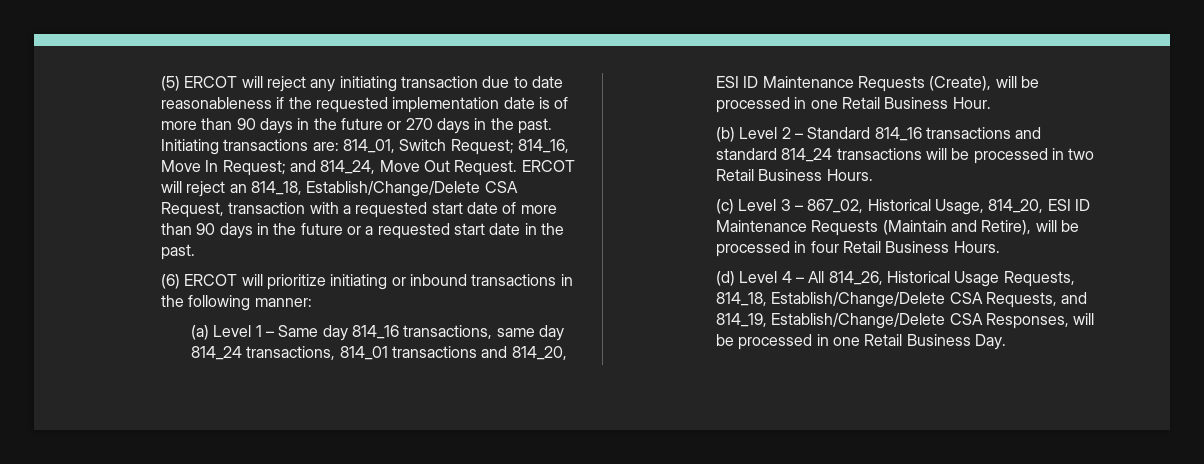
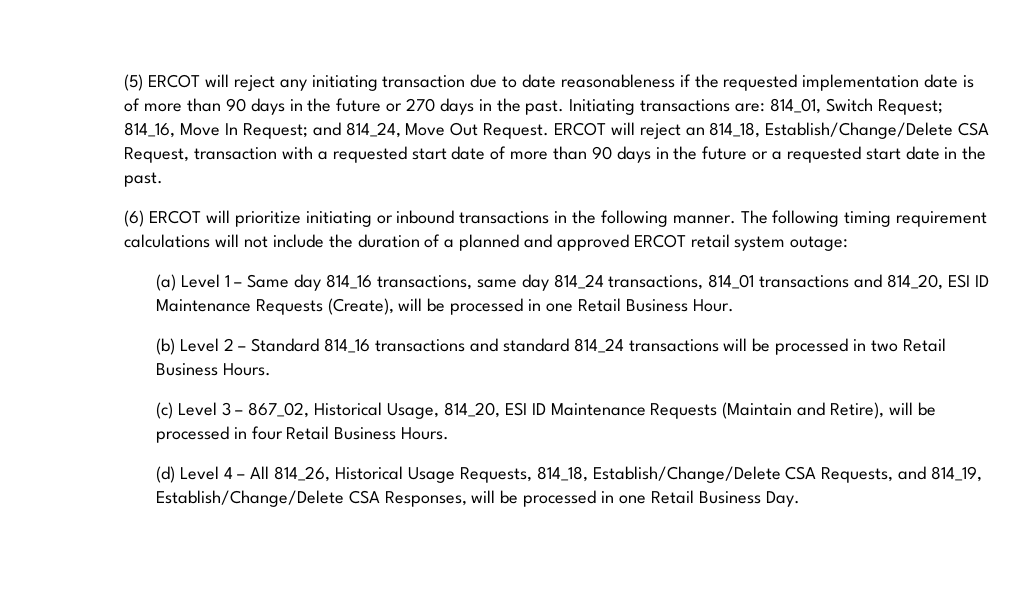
- (6) ERCOT will prioritize initiating or inbound transactions in the following manner:
+ (6) ERCOT will prioritize initiating or inbound transactions in the following manner. The following timing requirement calculations will not include the duration of a planned and approved ERCOT retail system outage:

